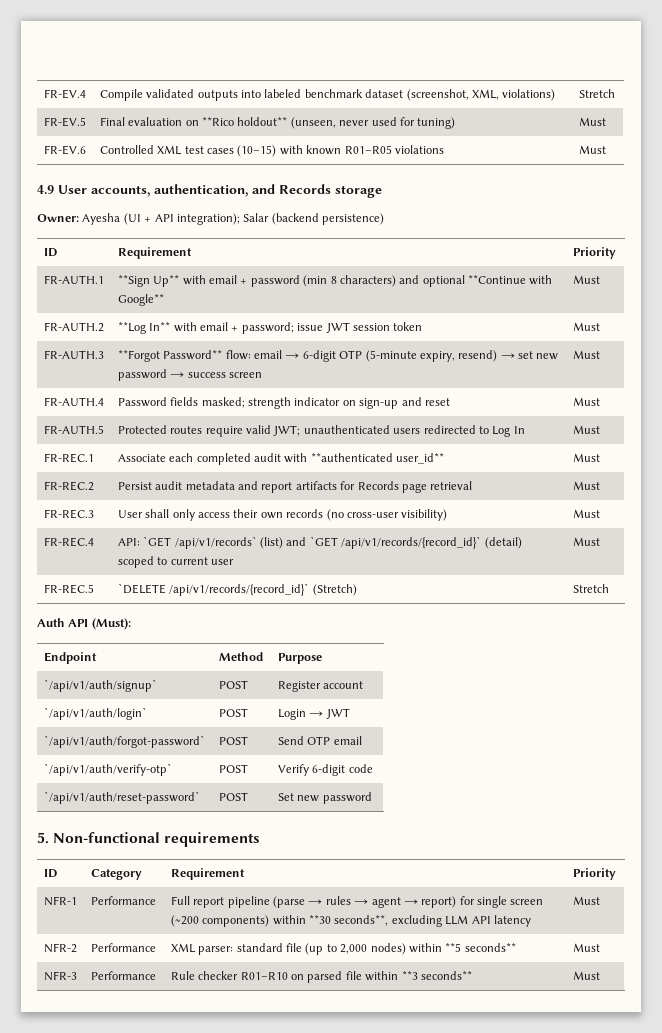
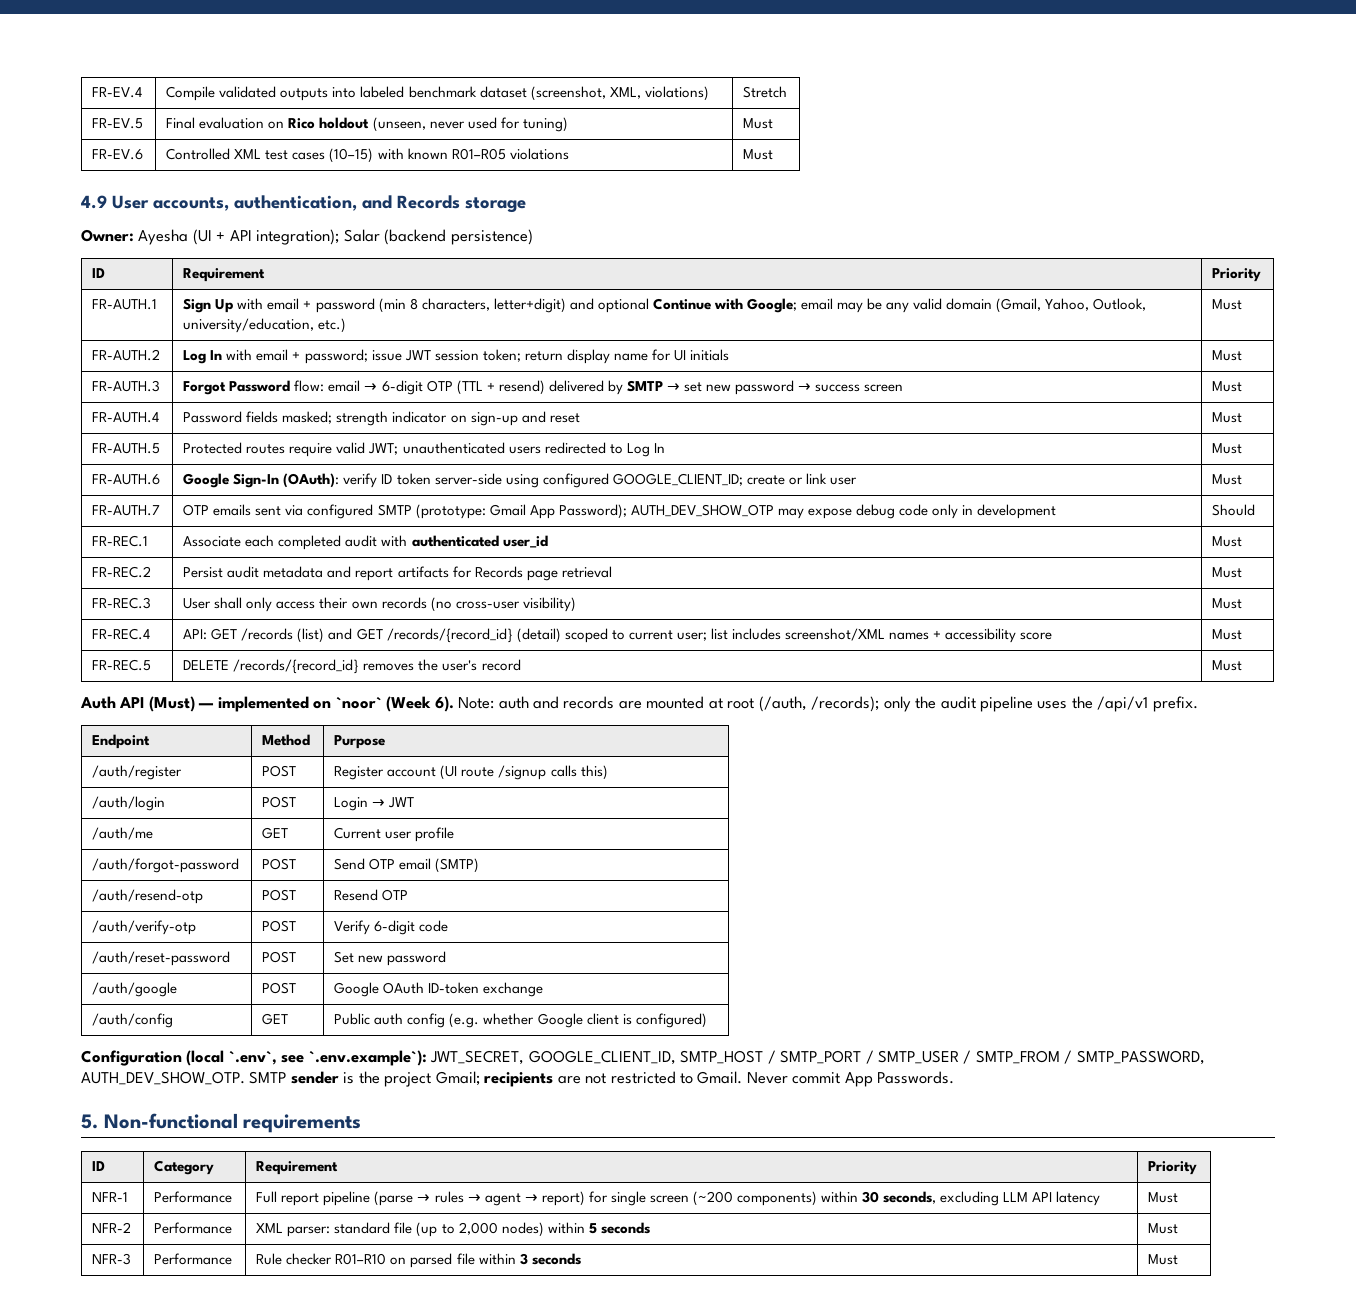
- FR-EV.5 | Final evaluation on **Rico holdout** (unseen, never used for tuning) | Must
+ FR-EV.5 | Final evaluation on Rico holdout (unseen, never used for tuning) | Must
- FR-AUTH.1 | **Sign Up** with email + password (min 8 characters) and optional **Continue with Google** | Must
+ FR-AUTH.1 | Sign Up with email + password (min 8 characters, letter+digit) and optional Continue with Google; email may be any valid domain (Gmail, Yahoo, Outlook, university/education, etc.) | Must
- FR-AUTH.2 | **Log In** with email + password; issue JWT session token | Must
+ FR-AUTH.2 | Log In with email + password; issue JWT session token; return display name for UI initials | Must
- FR-AUTH.3 | **Forgot Password** flow: email → 6-digit OTP (5-minute expiry, resend) → set new password → success screen | Must
+ FR-AUTH.3 | Forgot Password flow: email → 6-digit OTP (TTL + resend) delivered by SMTP → set new password → success screen | Must
+ FR-AUTH.6 | Google Sign-In (OAuth): verify ID token server-side using configured GOOGLE_CLIENT_ID; create or link user | Must
+ FR-AUTH.7 | OTP emails sent via configured SMTP (prototype: Gmail App Password); AUTH_DEV_SHOW_OTP may expose debug code only in development | Should
- FR-REC.1 | Associate each completed audit with **authenticated user_id** | Must
+ FR-REC.1 | Associate each completed audit with authenticated user_id | Must
- FR-REC.4 | API: `GET /api/v1/records` (list) and `GET /api/v1/records/{record_id}` (detail) scoped to current user | Must
- FR-REC.5 | `DELETE /api/v1/records/{record_id}` (Stretch) | Stretch
- Auth API (Must):
+ FR-REC.4 | API: GET /records (list) and GET /records/{record_id} (detail) scoped to current user; list includes screenshot/XML names + accessibility score | Must
+ FR-REC.5 | DELETE /records/{record_id} removes the user's record | Must
+ Auth API (Must) — implemented on `noor` (Week 6). Note: auth and records are mounted at root (/auth, /records); only the audit pipeline uses the /api/v1 prefix.
- `/api/v1/auth/signup` | POST | Register account
- `/api/v1/auth/login` | POST | Login → JWT
- `/api/v1/auth/forgot-password` | POST | Send OTP email
- `/api/v1/auth/verify-otp` | POST | Verify 6-digit code
+ /auth/register | POST | Register account (UI route /signup calls this)
+ /auth/login | POST | Login → JWT
+ /auth/me | GET | Current user profile
+ /auth/forgot-password | POST | Send OTP email (SMTP)
+ /auth/resend-otp | POST | Resend OTP
+ /auth/verify-otp | POST | Verify 6-digit code
- `/api/v1/auth/reset-password` | POST | Set new password
+ /auth/reset-password | POST | Set new password
+ /auth/google | POST | Google OAuth ID-token exchange
+ /auth/config | GET | Public auth config (e.g. whether Google client is configured)
+ Configuration (local `.env`, see `.env.example`): JWT_SECRET, GOOGLE_CLIENT_ID, SMTP_HOST / SMTP_PORT / SMTP_USER / SMTP_FROM / SMTP_PASSWORD, AUTH_DEV_SHOW_OTP. SMTP sender is the project Gmail; recipients are not restricted to Gmail. Never commit App Passwords.
- NFR-1 | Performance | Full report pipeline (parse → rules → agent → report) for single screen (~200 components) within **30 seconds**, excluding LLM API latency | Must
+ NFR-1 | Performance | Full report pipeline (parse → rules → agent → report) for single screen (~200 components) within 30 seconds, excluding LLM API latency | Must
- NFR-2 | Performance | XML parser: standard file (up to 2,000 nodes) within **5 seconds** | Must
+ NFR-2 | Performance | XML parser: standard file (up to 2,000 nodes) within 5 seconds | Must
- NFR-3 | Performance | Rule checker R01–R10 on parsed file within **3 seconds** | Must
+ NFR-3 | Performance | Rule checker R01–R10 on parsed file within 3 seconds | Must

